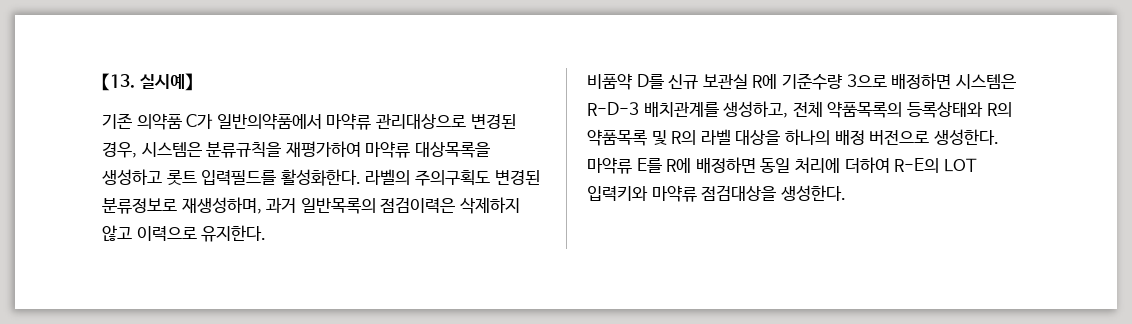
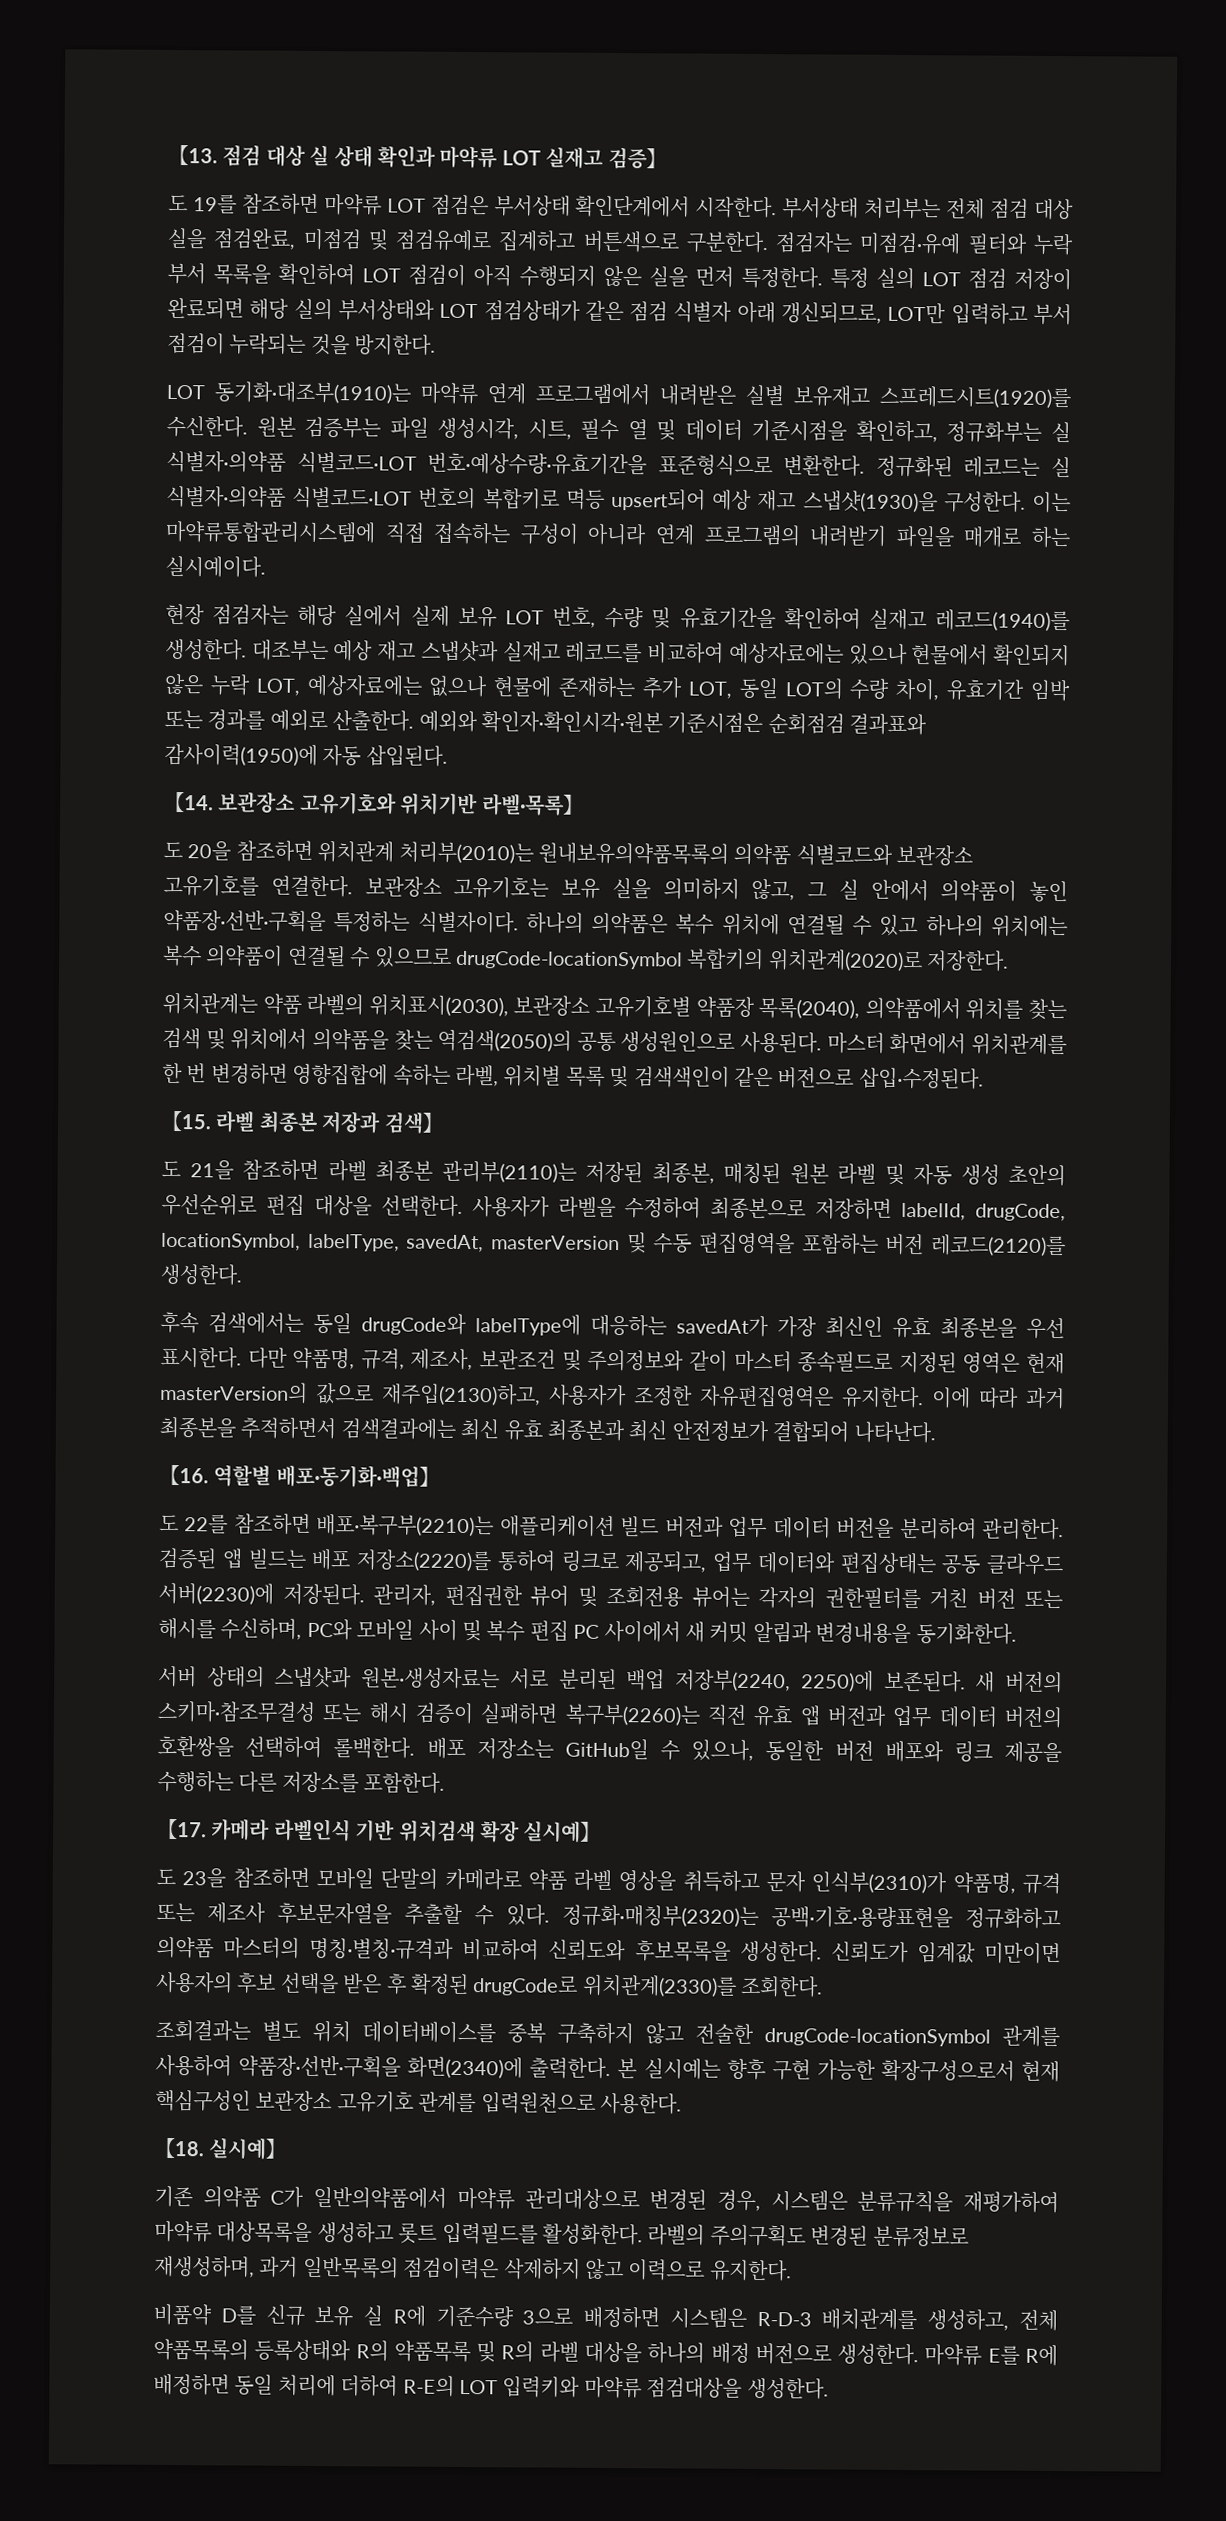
- 【13. 실시예】
+ 【13. 점검 대상 실 상태 확인과 마약류 LOT 실재고 검증】
+ 도 19를 참조하면 마약류 LOT 점검은 부서상태 확인단계에서 시작한다. 부서상태 처리부는 전체 점검 대상 실을 점검완료, 미점검 및 점검유예로 집계하고 버튼색으로 구분한다. 점검자는 미점검·유예 필터와 누락 부서 목록을 확인하여 LOT 점검이 아직 수행되지 않은 실을 먼저 특정한다. 특정 실의 LOT 점검 저장이 완료되면 해당 실의 부서상태와 LOT 점검상태가 같은 점검 식별자 아래 갱신되므로, LOT만 입력하고 부서 점검이 누락되는 것을 방지한다.
+ LOT 동기화·대조부(1910)는 마약류 연계 프로그램에서 내려받은 실별 보유재고 스프레드시트(1920)를 수신한다. 원본 검증부는 파일 생성시각, 시트, 필수 열 및 데이터 기준시점을 확인하고, 정규화부는 실 식별자·의약품 식별코드·LOT 번호·예상수량·유효기간을 표준형식으로 변환한다. 정규화된 레코드는 실 식별자·의약품 식별코드·LOT 번호의 복합키로 멱등 upsert되어 예상 재고 스냅샷(1930)을 구성한다. 이는 마약류통합관리시스템에 직접 접속하는 구성이 아니라 연계 프로그램의 내려받기 파일을 매개로 하는 실시예이다.
+ 현장 점검자는 해당 실에서 실제 보유 LOT 번호, 수량 및 유효기간을 확인하여 실재고 레코드(1940)를 생성한다. 대조부는 예상 재고 스냅샷과 실재고 레코드를 비교하여 예상자료에는 있으나 현물에서 확인되지 않은 누락 LOT, 예상자료에는 없으나 현물에 존재하는 추가 LOT, 동일 LOT의 수량 차이, 유효기간 임박 또는 경과를 예외로 산출한다. 예외와 확인자·확인시각·원본 기준시점은 순회점검 결과표와 감사이력(1950)에 자동 삽입된다.
+ 【14. 보관장소 고유기호와 위치기반 라벨·목록】
+ 도 20을 참조하면 위치관계 처리부(2010)는 원내보유의약품목록의 의약품 식별코드와 보관장소 고유기호를 연결한다. 보관장소 고유기호는 보유 실을 의미하지 않고, 그 실 안에서 의약품이 놓인 약품장·선반·구획을 특정하는 식별자이다. 하나의 의약품은 복수 위치에 연결될 수 있고 하나의 위치에는 복수 의약품이 연결될 수 있으므로 drugCode-locationSymbol 복합키의 위치관계(2020)로 저장한다.
+ 위치관계는 약품 라벨의 위치표시(2030), 보관장소 고유기호별 약품장 목록(2040), 의약품에서 위치를 찾는 검색 및 위치에서 의약품을 찾는 역검색(2050)의 공통 생성원인으로 사용된다. 마스터 화면에서 위치관계를 한 번 변경하면 영향집합에 속하는 라벨, 위치별 목록 및 검색색인이 같은 버전으로 삽입·수정된다.
+ 【15. 라벨 최종본 저장과 검색】
+ 도 21을 참조하면 라벨 최종본 관리부(2110)는 저장된 최종본, 매칭된 원본 라벨 및 자동 생성 초안의 우선순위로 편집 대상을 선택한다. 사용자가 라벨을 수정하여 최종본으로 저장하면 labelId, drugCode, locationSymbol, labelType, savedAt, masterVersion 및 수동 편집영역을 포함하는 버전 레코드(2120)를 생성한다.
+ 후속 검색에서는 동일 drugCode와 labelType에 대응하는 savedAt가 가장 최신인 유효 최종본을 우선 표시한다. 다만 약품명, 규격, 제조사, 보관조건 및 주의정보와 같이 마스터 종속필드로 지정된 영역은 현재 masterVersion의 값으로 재주입(2130)하고, 사용자가 조정한 자유편집영역은 유지한다. 이에 따라 과거 최종본을 추적하면서 검색결과에는 최신 유효 최종본과 최신 안전정보가 결합되어 나타난다.
+ 【16. 역할별 배포·동기화·백업】
+ 도 22를 참조하면 배포·복구부(2210)는 애플리케이션 빌드 버전과 업무 데이터 버전을 분리하여 관리한다. 검증된 앱 빌드는 배포 저장소(2220)를 통하여 링크로 제공되고, 업무 데이터와 편집상태는 공동 클라우드 서버(2230)에 저장된다. 관리자, 편집권한 뷰어 및 조회전용 뷰어는 각자의 권한필터를 거친 버전 또는 해시를 수신하며, PC와 모바일 사이 및 복수 편집 PC 사이에서 새 커밋 알림과 변경내용을 동기화한다.
+ 서버 상태의 스냅샷과 원본·생성자료는 서로 분리된 백업 저장부(2240, 2250)에 보존된다. 새 버전의 스키마·참조무결성 또는 해시 검증이 실패하면 복구부(2260)는 직전 유효 앱 버전과 업무 데이터 버전의 호환쌍을 선택하여 롤백한다. 배포 저장소는 GitHub일 수 있으나, 동일한 버전 배포와 링크 제공을 수행하는 다른 저장소를 포함한다.
+ 【17. 카메라 라벨인식 기반 위치검색 확장 실시예】
+ 도 23을 참조하면 모바일 단말의 카메라로 약품 라벨 영상을 취득하고 문자 인식부(2310)가 약품명, 규격 또는 제조사 후보문자열을 추출할 수 있다. 정규화·매칭부(2320)는 공백·기호·용량표현을 정규화하고 의약품 마스터의 명칭·별칭·규격과 비교하여 신뢰도와 후보목록을 생성한다. 신뢰도가 임계값 미만이면 사용자의 후보 선택을 받은 후 확정된 drugCode로 위치관계(2330)를 조회한다.
+ 조회결과는 별도 위치 데이터베이스를 중복 구축하지 않고 전술한 drugCode-locationSymbol 관계를 사용하여 약품장·선반·구획을 화면(2340)에 출력한다. 본 실시예는 향후 구현 가능한 확장구성으로서 현재 핵심구성인 보관장소 고유기호 관계를 입력원천으로 사용한다.
+ 【18. 실시예】
- 비품약 D를 신규 보관실 R에 기준수량 3으로 배정하면 시스템은 R-D-3 배치관계를 생성하고, 전체 약품목록의 등록상태와 R의 약품목록 및 R의 라벨 대상을 하나의 배정 버전으로 생성한다.
+ 비품약 D를 신규 보유 실 R에 기준수량 3으로 배정하면 시스템은 R-D-3 배치관계를 생성하고, 전체 약품목록의 등록상태와 R의 약품목록 및 R의 라벨 대상을 하나의 배정 버전으로 생성한다.

